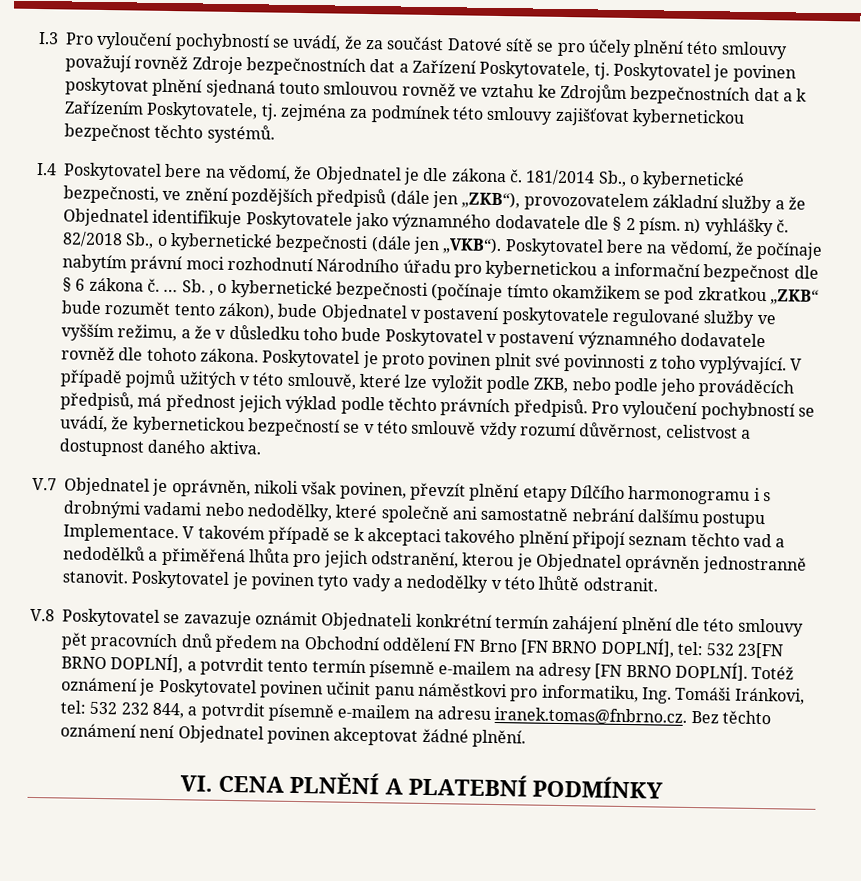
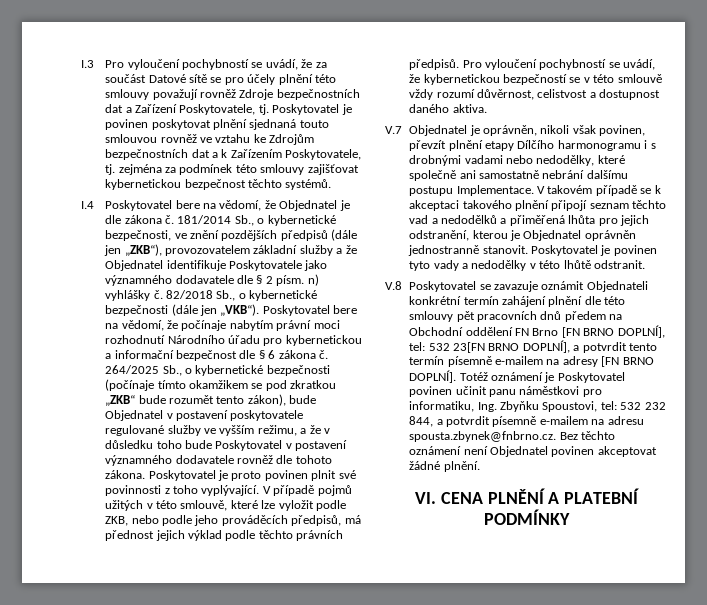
- … Sb. , o kybernetické bezpečnosti (počínaje tímto okamžikem se pod zkratkou „ZKB“ bude rozumět tento zákon), bude Objednatel v postavení poskytovatele regulované služby ve vyšším režimu, a že v důsledku toho bude Poskytovatel v postavení významného dodavatele rovněž dle tohoto zákona.
+ 264/2025 Sb., o kybernetické bezpečnosti (počínaje tímto okamžikem se pod zkratkou „ZKB“ bude rozumět tento zákon), bude Objednatel v postavení poskytovatele regulované služby ve vyšším režimu, a že v důsledku toho bude Poskytovatel v postavení významného dodavatele rovněž dle tohoto zákona.
- Totéž oznámení je Poskytovatel povinen učinit panu náměstkovi pro informatiku, Ing. Tomáši Iránkovi, tel: 532 232 844, a potvrdit písemně e-mailem na adresu iranek.tomas@fnbrno.cz. Bez těchto oznámení není Objednatel povinen akceptovat žádné plnění.
+ Totéž oznámení je Poskytovatel povinen učinit panu náměstkovi pro informatiku, Ing. Zbyňku Spoustovi, tel: 532 232 844, a potvrdit písemně e-mailem na adresu spousta.zbynek@fnbrno.cz. Bez těchto oznámení není Objednatel povinen akceptovat žádné plnění.

